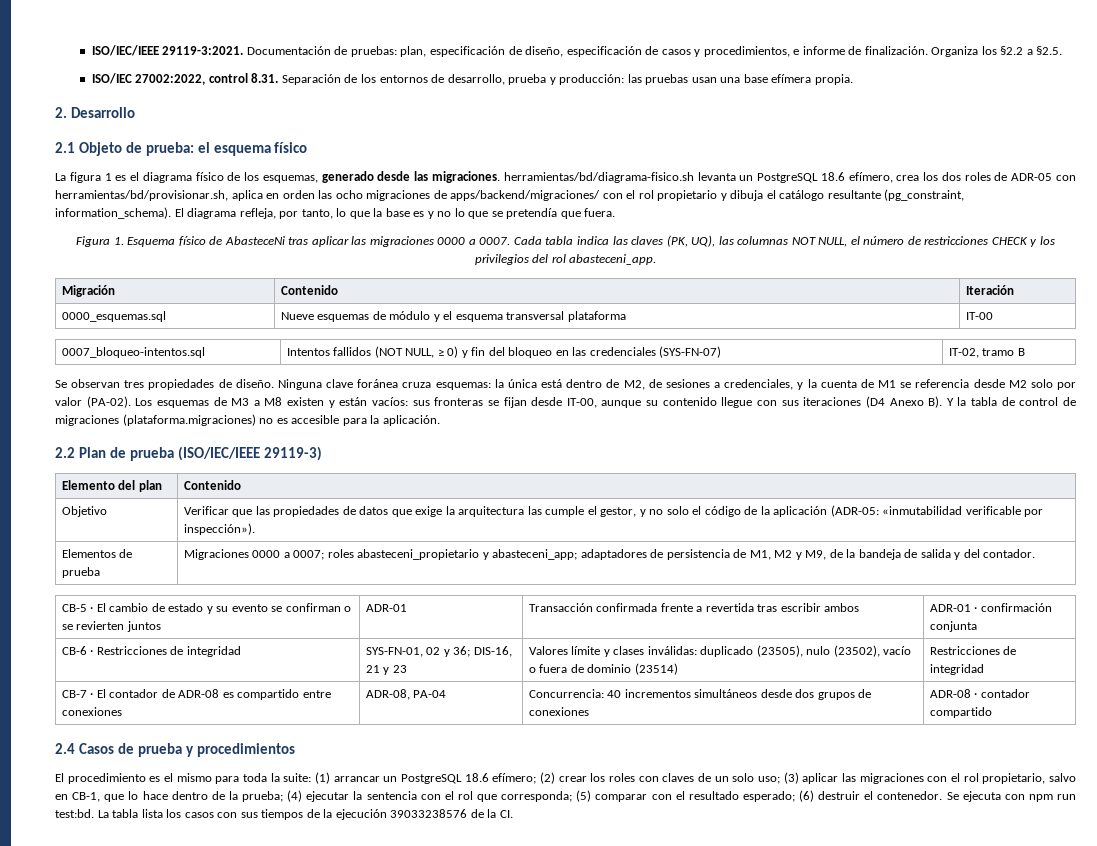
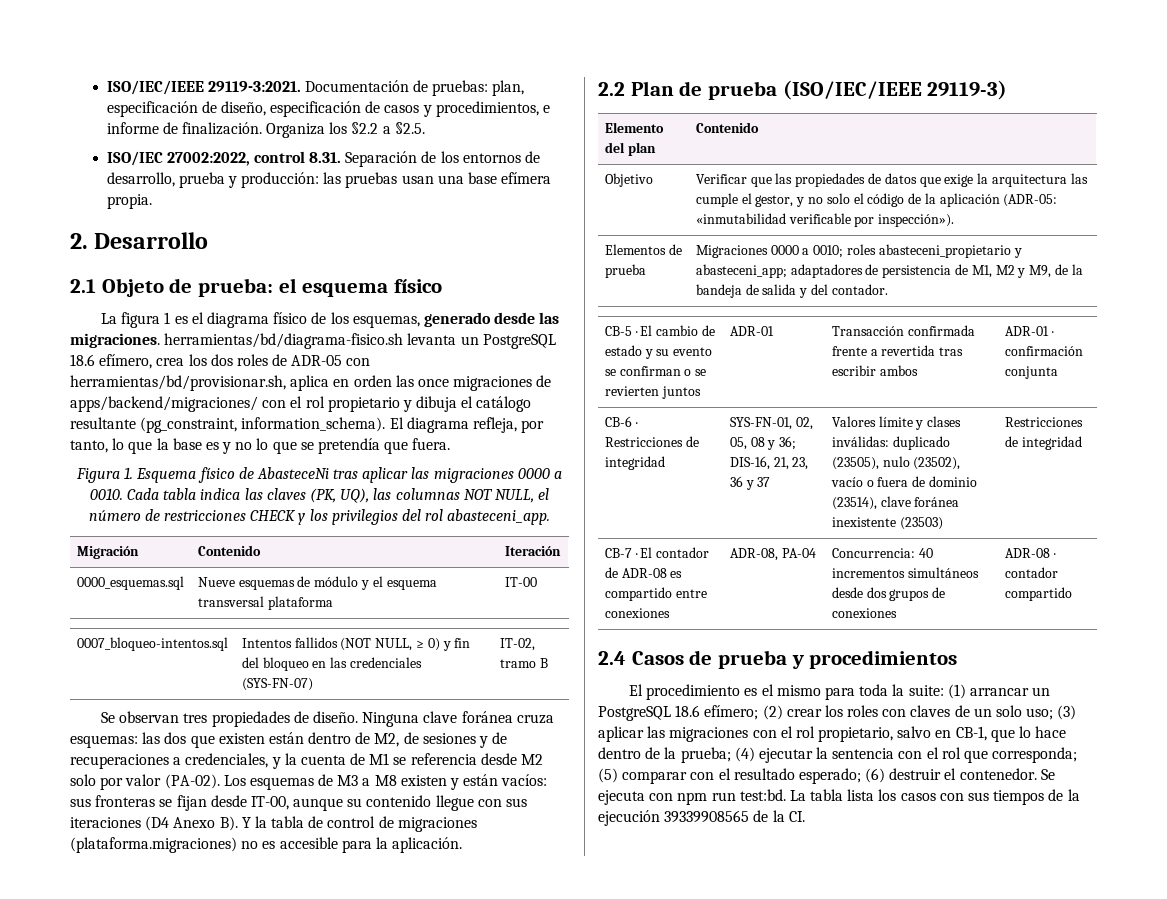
- La figura 1 es el diagrama físico de los esquemas, generado desde las migraciones. herramientas/bd/diagrama-fisico.sh levanta un PostgreSQL 18.6 efímero, crea los dos roles de ADR-05 con herramientas/bd/provisionar.sh, aplica en orden las ocho migraciones de apps/backend/migraciones/ con el rol propietario y dibuja el catálogo resultante (pg_constraint, information_schema).
+ La figura 1 es el diagrama físico de los esquemas, generado desde las migraciones. herramientas/bd/diagrama-fisico.sh levanta un PostgreSQL 18.6 efímero, crea los dos roles de ADR-05 con herramientas/bd/provisionar.sh, aplica en orden las once migraciones de apps/backend/migraciones/ con el rol propietario y dibuja el catálogo resultante (pg_constraint, information_schema).
- Figura 1. Esquema físico de AbasteceNi tras aplicar las migraciones 0000 a 0007.
+ Figura 1. Esquema físico de AbasteceNi tras aplicar las migraciones 0000 a 0010.
- Ninguna clave foránea cruza esquemas: la única está dentro de M2, de sesiones a credenciales, y la cuenta de M1 se referencia desde M2 solo por valor (PA-02).
+ Ninguna clave foránea cruza esquemas: las dos que existen están dentro de M2, de sesiones y de recuperaciones a credenciales, y la cuenta de M1 se referencia desde M2 solo por valor (PA-02).
- Elementos de prueba | Migraciones 0000 a 0007; roles abasteceni_propietario y abasteceni_app; adaptadores de persistencia de M1, M2 y M9, de la bandeja de salida y del contador.
+ Elementos de prueba | Migraciones 0000 a 0010; roles abasteceni_propietario y abasteceni_app; adaptadores de persistencia de M1, M2 y M9, de la bandeja de salida y del contador.
- CB-6 · Restricciones de integridad | SYS-FN-01, 02 y 36; DIS-16, 21 y 23 | Valores límite y clases inválidas: duplicado (23505), nulo (23502), vacío o fuera de dominio (23514) | Restricciones de integridad
+ CB-6 · Restricciones de integridad | SYS-FN-01, 02, 05, 08 y 36; DIS-16, 21, 23, 36 y 37 | Valores límite y clases inválidas: duplicado (23505), nulo (23502), vacío o fuera de dominio (23514), clave foránea inexistente (23503) | Restricciones de integridad
- La tabla lista los casos con sus tiempos de la ejecución 39033238576 de la CI.
+ La tabla lista los casos con sus tiempos de la ejecución 39339908565 de la CI.

